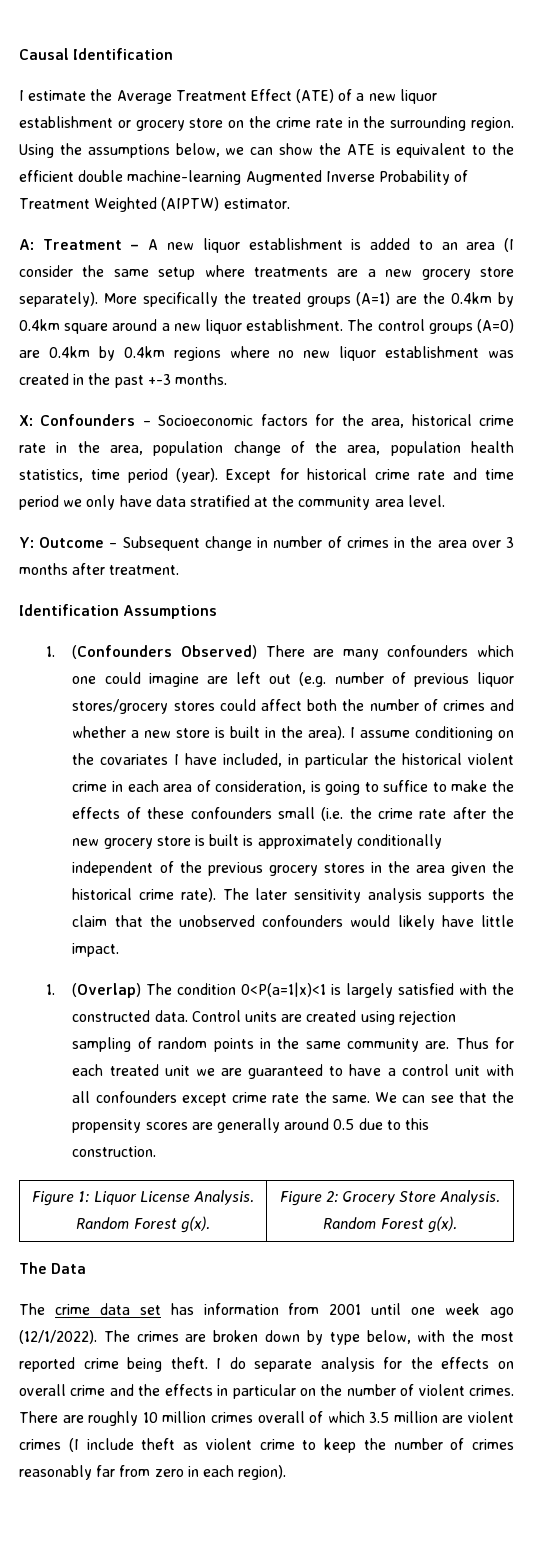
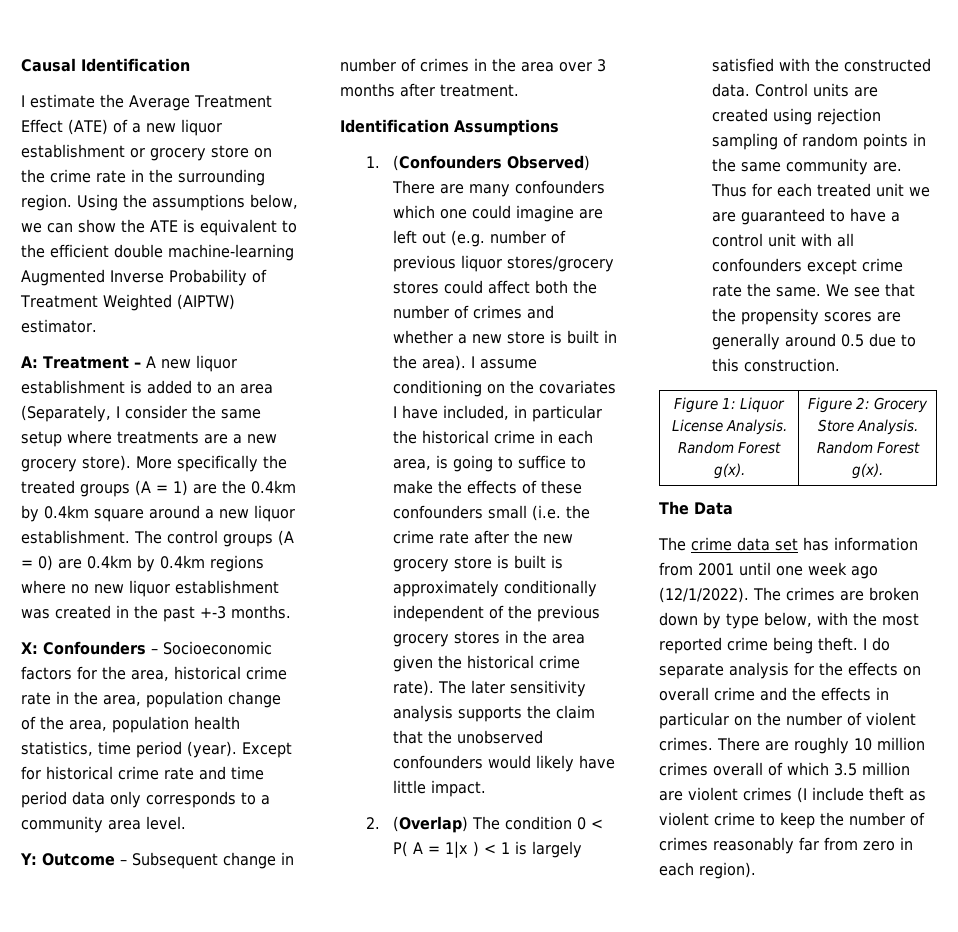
- A: Treatment – A new liquor establishment is added to an area (I consider the same setup where treatments are a new grocery store separately).
+ A: Treatment – A new liquor establishment is added to an area (Separately, I consider the same setup where treatments are a new grocery store).
- More specifically the treated groups (A=1) are the 0.4km by 0.4km square around a new liquor establishment.
+ More specifically the treated groups (A = 1) are the 0.4km by 0.4km square around a new liquor establishment.
- The control groups (A=0) are 0.4km by 0.4km regions where no new liquor establishment was created in the past +-3 months.
+ The control groups (A = 0) are 0.4km by 0.4km regions where no new liquor establishment was created in the past +-3 months.
- Except for historical crime rate and time period we only have data stratified at the community area level.
+ Except for historical crime rate and time period data only corresponds to a community area level.
- I assume conditioning on the covariates I have included, in particular the historical violent crime in each area of consideration, is going to suffice to make the effects of these confounders small (i.e. the crime rate after the new grocery store is built is approximately conditionally independent of the previous grocery stores in the area given the historical crime rate).
+ I assume conditioning on the covariates I have included, in particular the historical crime in each area, is going to suffice to make the effects of these confounders small (i.e. the crime rate after the new grocery store is built is approximately conditionally independent of the previous grocery stores in the area given the historical crime rate).
- 1. (Overlap) The condition 0<P(a=1|x)<1 is largely satisfied with the constructed data.
+ 2. (Overlap) The condition 0 < P( A = 1|x ) < 1 is largely satisfied with the constructed data.
- We can see that the propensity scores are generally around 0.5 due to this construction.
+ We see that the propensity scores are generally around 0.5 due to this construction.

